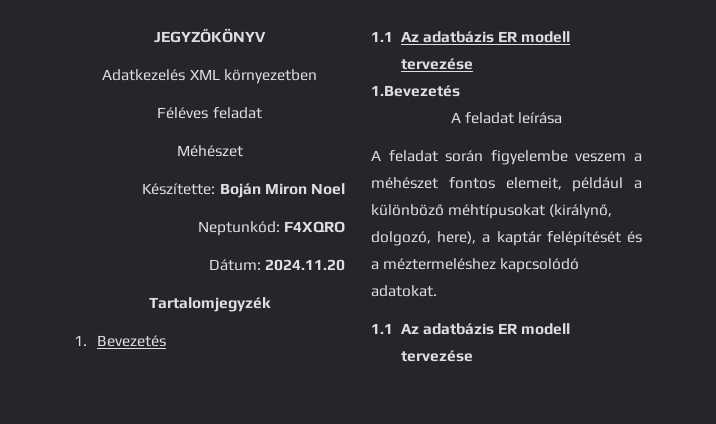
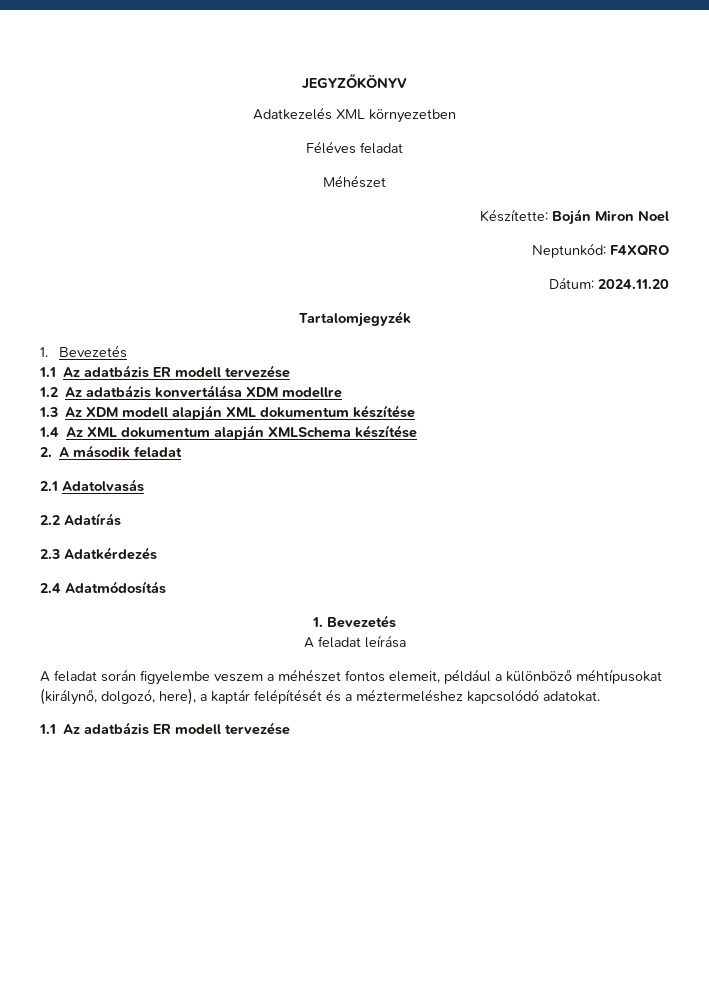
- 1.Bevezetés
+ 1.2 Az adatbázis konvertálása XDM modellre
+ 1.3 Az XDM modell alapján XML dokumentum készítése
+ 1.4 Az XML dokumentum alapján XMLSchema készítése
+ 2. A második feladat
+ 2.1 Adatolvasás
+ 2.2 Adatírás
+ 2.3 Adatkérdezés
+ 2.4 Adatmódosítás
+ 1. Bevezetés

